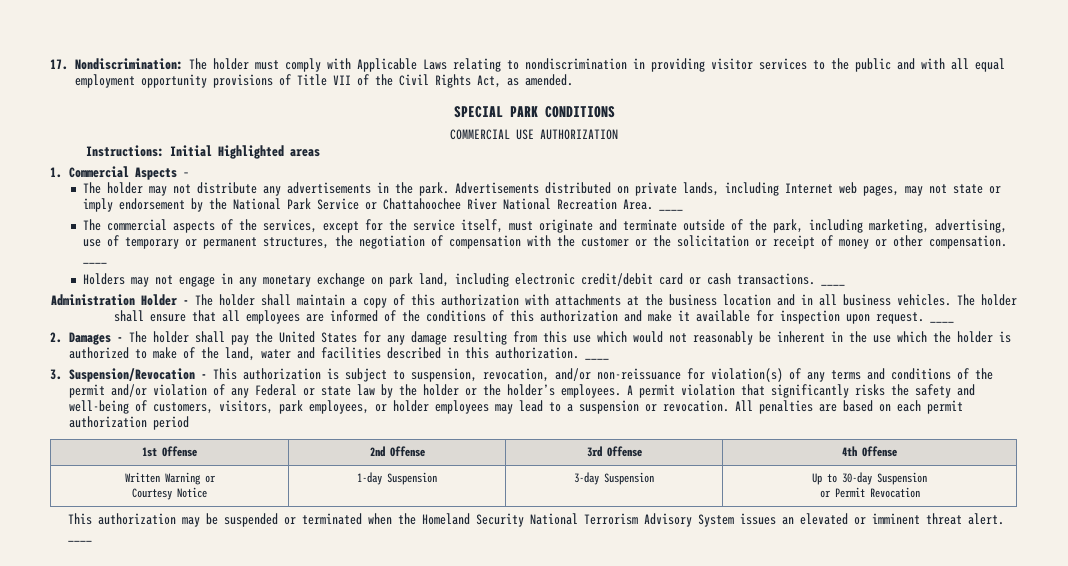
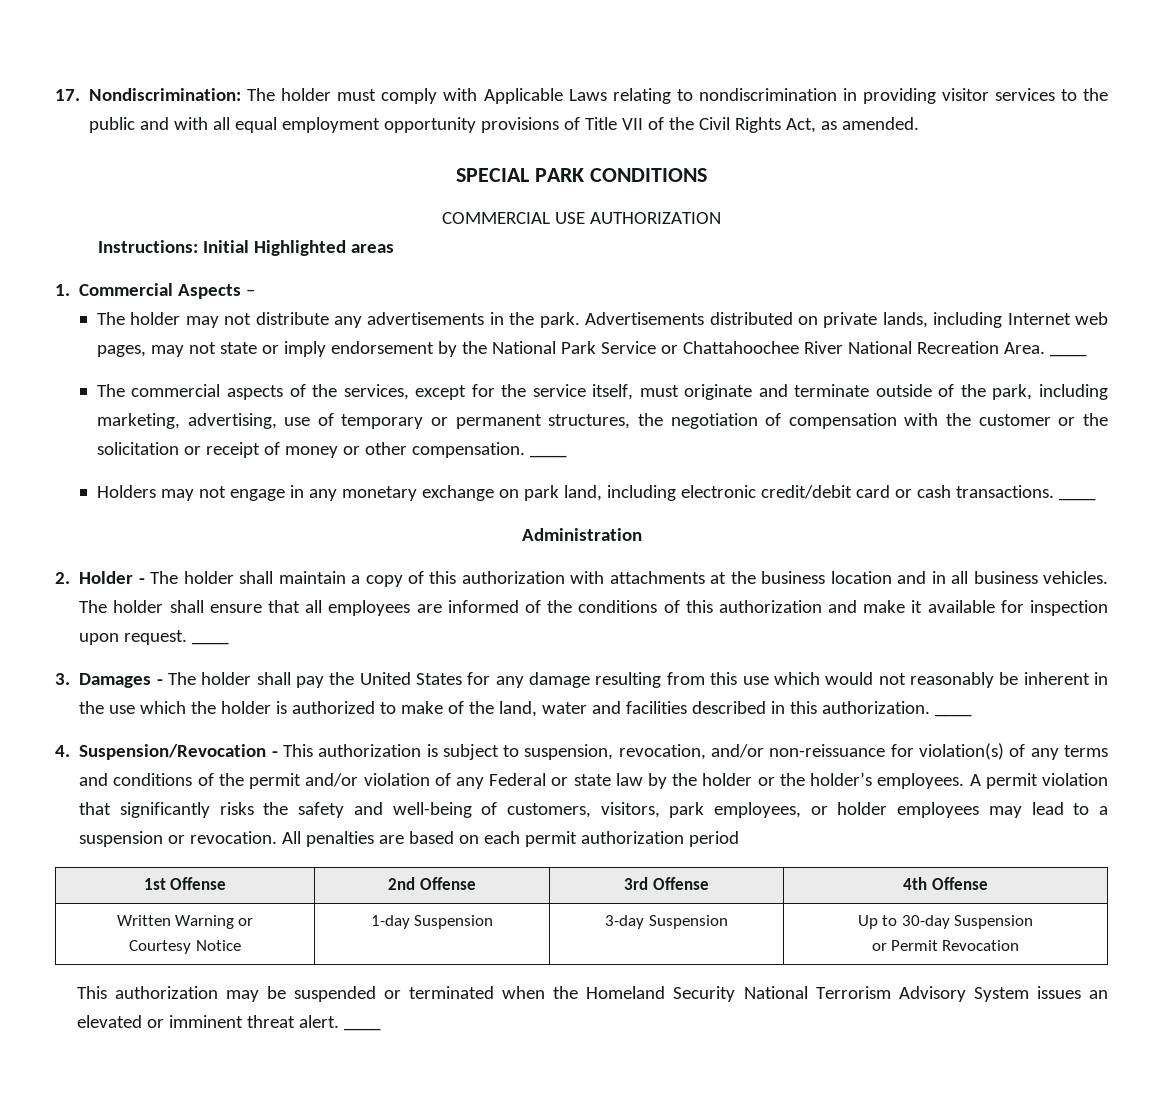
- Administration Holder - The holder shall maintain a copy of this authorization with attachments at the business location and in all business vehicles.
+ Administration
+ 2. Holder - The holder shall maintain a copy of this authorization with attachments at the business location and in all business vehicles.
- 2. Damages - The holder shall pay the United States for any damage resulting from this use which would not reasonably be inherent in the use which the holder is authorized to make of the land, water and facilities described in this authorization.
+ 3. Damages - The holder shall pay the United States for any damage resulting from this use which would not reasonably be inherent in the use which the holder is authorized to make of the land, water and facilities described in this authorization.
- 3. Suspension/Revocation - This authorization is subject to suspension, revocation, and/or non-reissuance for violation(s) of any terms and conditions of the permit and/or violation of any Federal or state law by the holder or the holder’s employees.
+ 4. Suspension/Revocation - This authorization is subject to suspension, revocation, and/or non-reissuance for violation(s) of any terms and conditions of the permit and/or violation of any Federal or state law by the holder or the holder’s employees.

